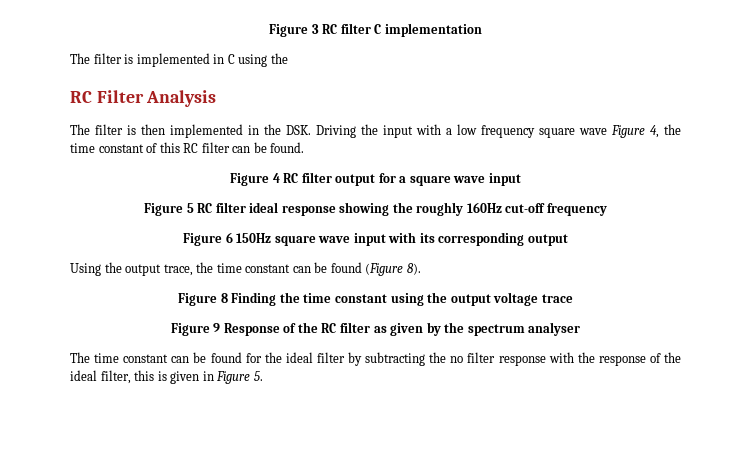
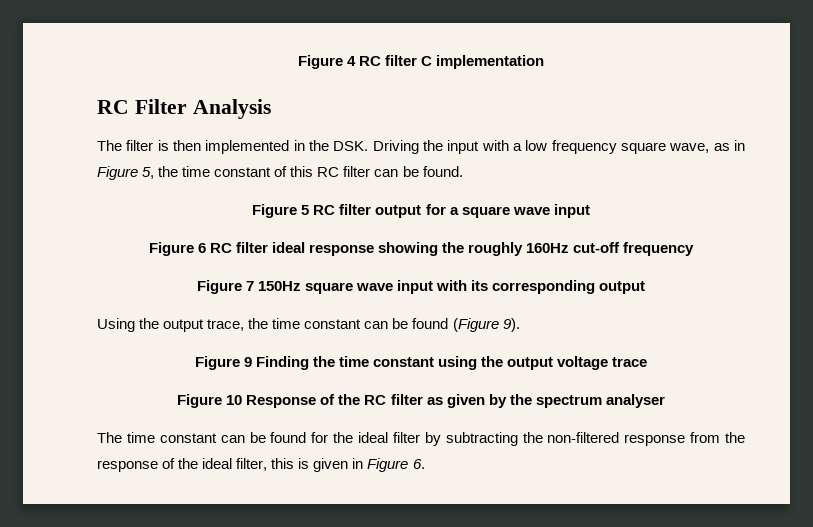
- Figure 3 RC filter C implementation
+ Figure 4 RC filter C implementation
- The filter is implemented in C using the
- The filter is then implemented in the DSK. Driving the input with a low frequency square wave Figure 4, the time constant of this RC filter can be found.
+ The filter is then implemented in the DSK. Driving the input with a low frequency square wave, as in Figure 5, the time constant of this RC filter can be found.
- Figure 4 RC filter output for a square wave input
+ Figure 5 RC filter output for a square wave input
- Figure 5 RC filter ideal response showing the roughly 160Hz cut-off frequency
+ Figure 6 RC filter ideal response showing the roughly 160Hz cut-off frequency
- Figure 6 150Hz square wave input with its corresponding output
+ Figure 7 150Hz square wave input with its corresponding output
- Using the output trace, the time constant can be found (Figure 8).
- Figure 8 Finding the time constant using the output voltage trace
+ Using the output trace, the time constant can be found (Figure 9).
+ Figure 9 Finding the time constant using the output voltage trace
- Figure 9 Response of the RC filter as given by the spectrum analyser
+ Figure 10 Response of the RC filter as given by the spectrum analyser
- The time constant can be found for the ideal filter by subtracting the no filter response with the response of the ideal filter, this is given in Figure 5.
+ The time constant can be found for the ideal filter by subtracting the non-filtered response from the response of the ideal filter, this is given in Figure 6.

